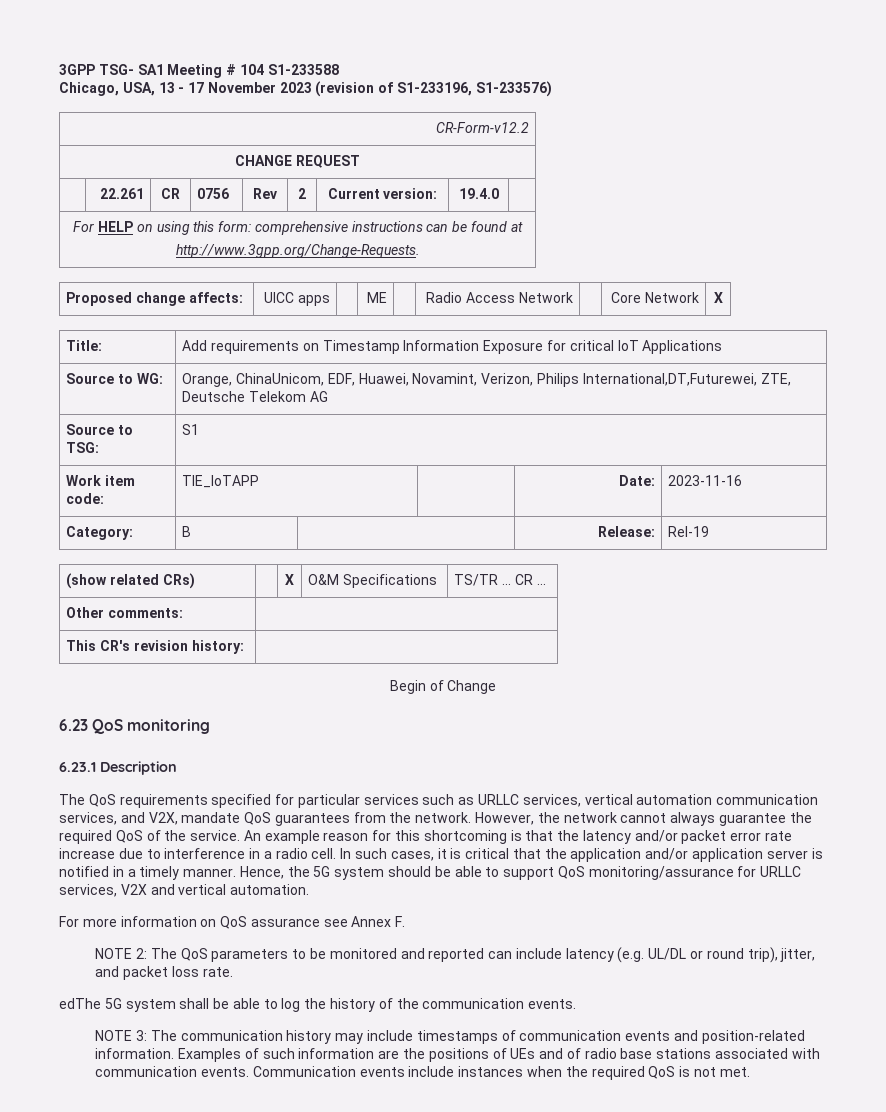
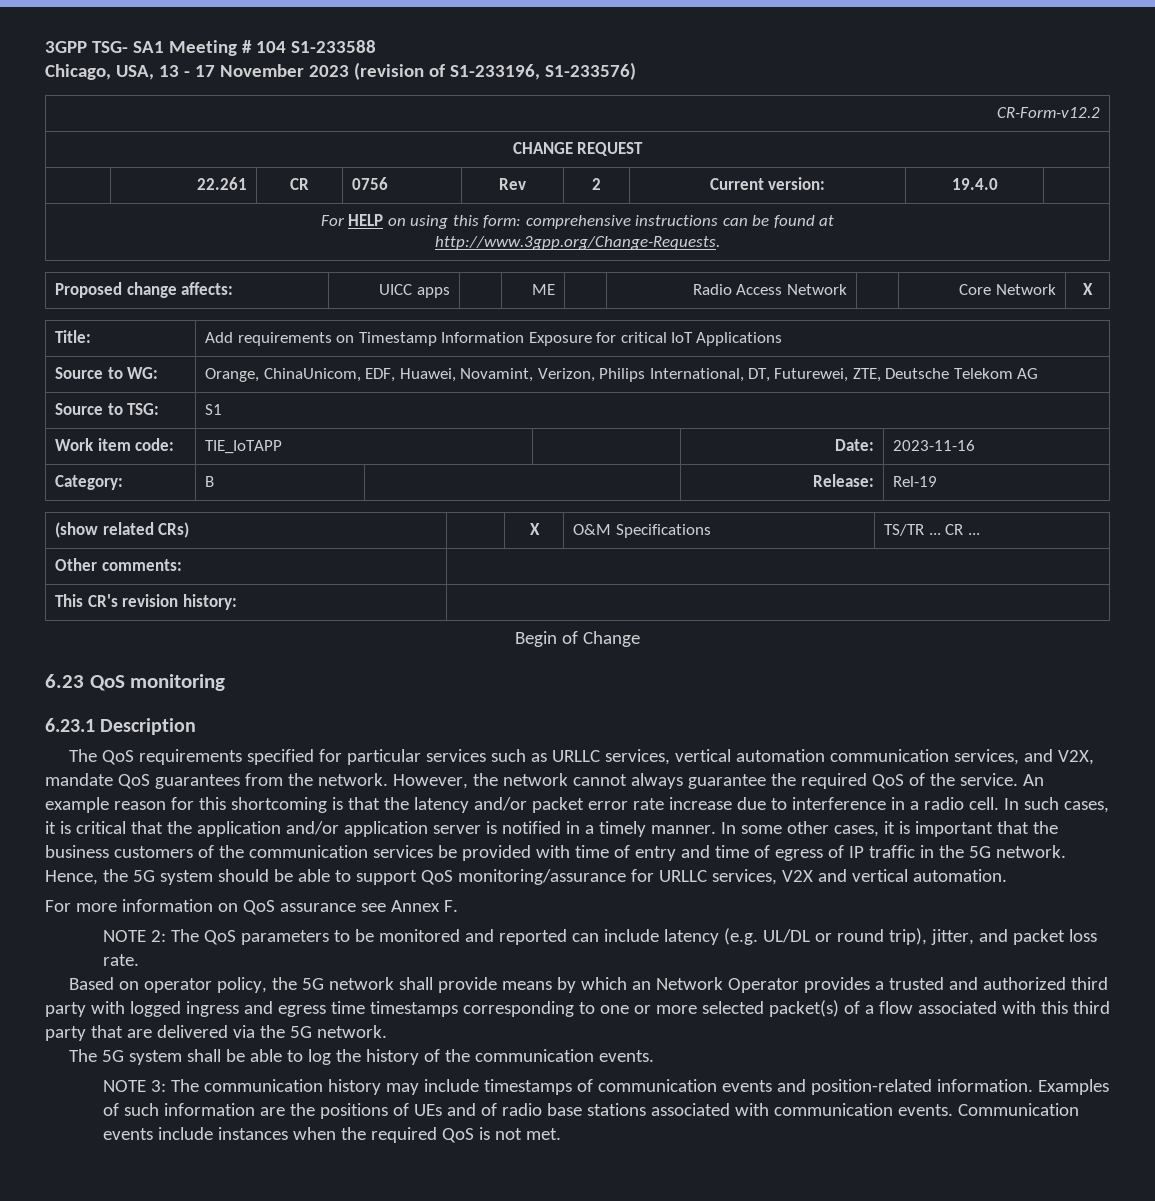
- Source to WG: | Orange, ChinaUnicom, EDF, Huawei, Novamint, Verizon, Philips International,DT,Futurewei, ZTE, Deutsche Telekom AG
+ Source to WG: | Orange, ChinaUnicom, EDF, Huawei, Novamint, Verizon, Philips International, DT, Futurewei, ZTE, Deutsche Telekom AG
+ In some other cases, it is important that the business customers of the communication services be provided with time of entry and time of egress of IP traffic in the 5G network.
- edThe 5G system shall be able to log the history of the communication events.
+ Based on operator policy, the 5G network shall provide means by which an Network Operator provides a trusted and authorized third party with logged ingress and egress time timestamps corresponding to one or more selected packet(s) of a flow associated with this third party that are delivered via the 5G network.
+ The 5G system shall be able to log the history of the communication events.

